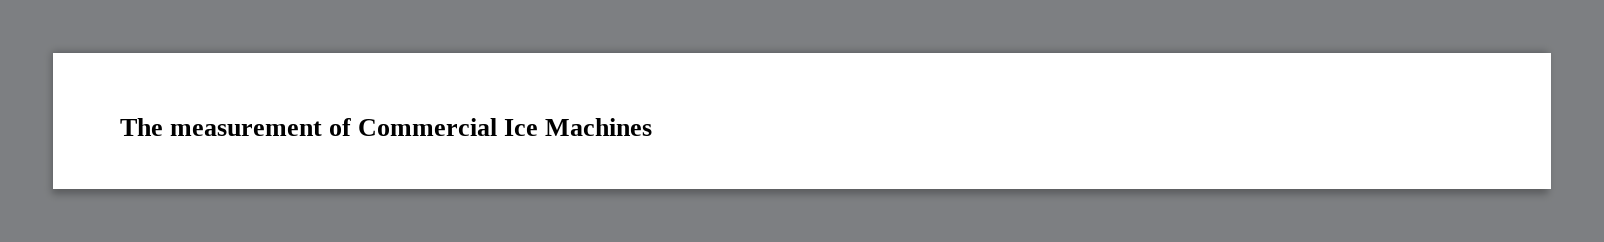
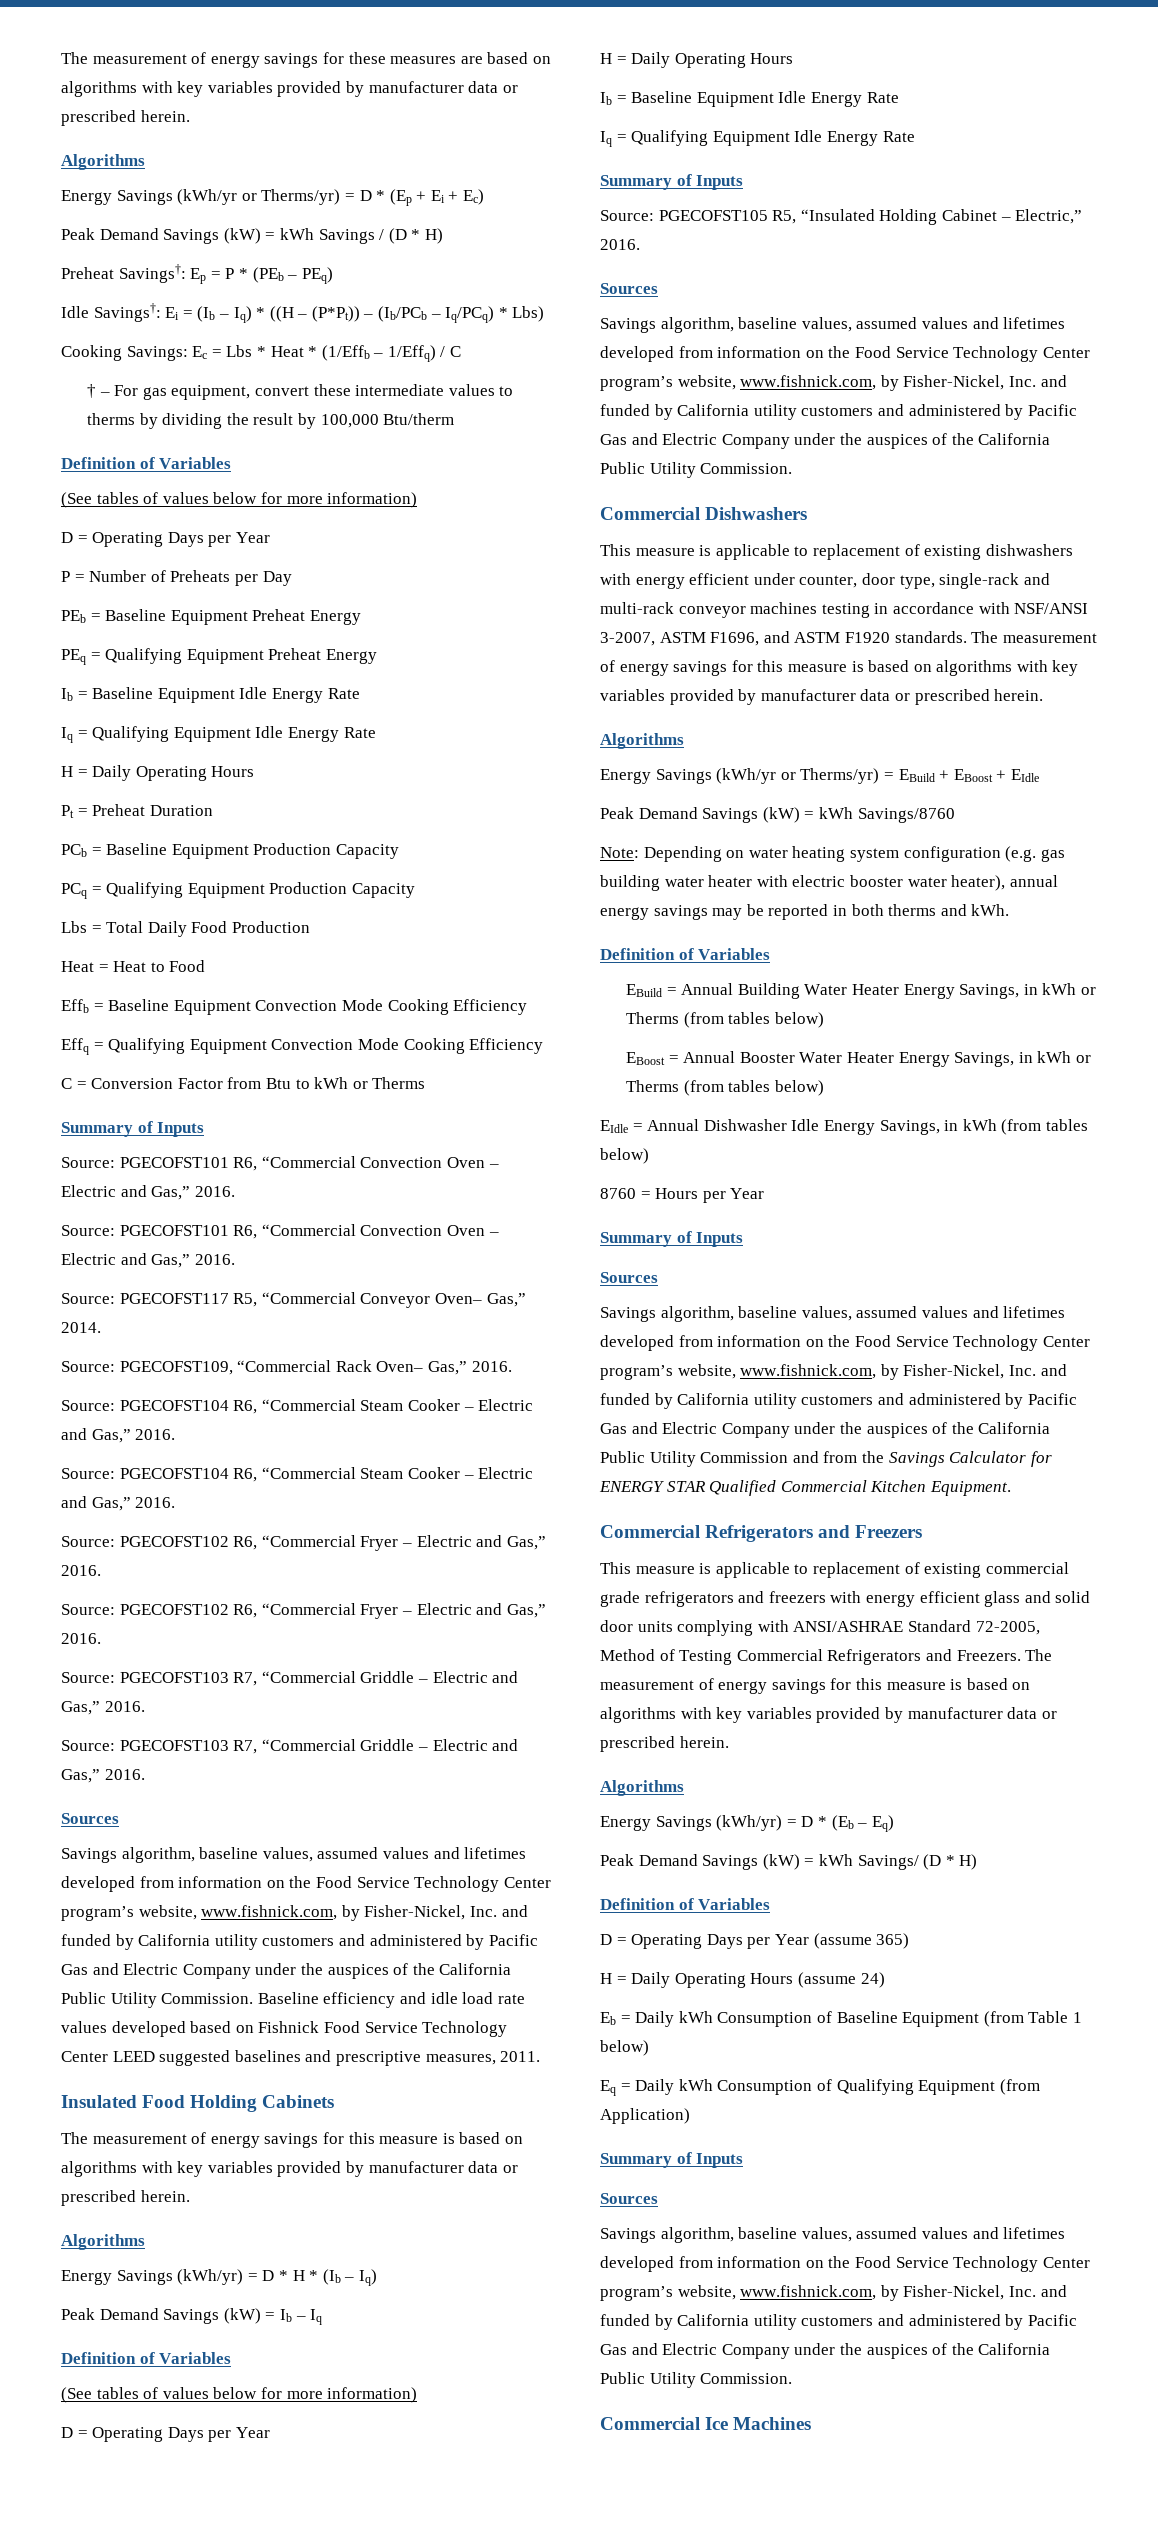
- The measurement of Commercial Ice Machines
+ The measurement of energy savings for these measures are based on algorithms with key variables provided by manufacturer data or prescribed herein.
+ Algorithms
+ Energy Savings (kWh/yr or Therms/yr) = D * (Ep + Ei + Ec)
+ Peak Demand Savings (kW) = kWh Savings / (D * H)
+ Preheat Savings†: Ep = P * (PEb – PEq)
+ Idle Savings†: Ei = (Ib – Iq) * ((H – (P*Pt)) – (Ib/PCb – Iq/PCq) * Lbs)
+ Cooking Savings: Ec = Lbs * Heat * (1/Effb – 1/Effq) / C
+ † – For gas equipment, convert these intermediate values to therms by dividing the result by 100,000 Btu/therm
+ Definition of Variables
+ (See tables of values below for more information)
+ D = Operating Days per Year
+ P = Number of Preheats per Day
+ PEb = Baseline Equipment Preheat Energy
+ PEq = Qualifying Equipment Preheat Energy
+ Ib = Baseline Equipment Idle Energy Rate
+ Iq = Qualifying Equipment Idle Energy Rate
+ H = Daily Operating Hours
+ Pt = Preheat Duration
+ PCb = Baseline Equipment Production Capacity
+ PCq = Qualifying Equipment Production Capacity
+ Lbs = Total Daily Food Production
+ Heat = Heat to Food
+ Effb = Baseline Equipment Convection Mode Cooking Efficiency
+ Effq = Qualifying Equipment Convection Mode Cooking Efficiency
+ C = Conversion Factor from Btu to kWh or Therms
+ Summary of Inputs
+ Source: PGECOFST101 R6, “Commercial Convection Oven – Electric and Gas,” 2016.
+ Source: PGECOFST101 R6, “Commercial Convection Oven – Electric and Gas,” 2016.
+ Source: PGECOFST117 R5, “Commercial Conveyor Oven– Gas,” 2014.
+ Source: PGECOFST109, “Commercial Rack Oven– Gas,” 2016.
+ Source: PGECOFST104 R6, “Commercial Steam Cooker – Electric and Gas,” 2016.
+ Source: PGECOFST104 R6, “Commercial Steam Cooker – Electric and Gas,” 2016.
+ Source: PGECOFST102 R6, “Commercial Fryer – Electric and Gas,” 2016.
+ Source: PGECOFST102 R6, “Commercial Fryer – Electric and Gas,” 2016.
+ Source: PGECOFST103 R7, “Commercial Griddle – Electric and Gas,” 2016.
+ Source: PGECOFST103 R7, “Commercial Griddle – Electric and Gas,” 2016.
+ Sources
+ Savings algorithm, baseline values, assumed values and lifetimes developed from information on the Food Service Technology Center program’s website, www.fishnick.com, by Fisher-Nickel, Inc. and funded by California utility customers and administered by Pacific Gas and Electric Company under the auspices of the California Public Utility Commission. Baseline efficiency and idle load rate values developed based on Fishnick Food Service Technology Center LEED suggested baselines and prescriptive measures, 2011.
+ Insulated Food Holding Cabinets
+ The measurement of energy savings for this measure is based on algorithms with key variables provided by manufacturer data or prescribed herein.
+ Algorithms
+ Energy Savings (kWh/yr) = D * H * (Ib – Iq)
+ Peak Demand Savings (kW) = Ib – Iq
+ Definition of Variables
+ (See tables of values below for more information)
+ D = Operating Days per Year
+ H = Daily Operating Hours
+ Ib = Baseline Equipment Idle Energy Rate
+ Iq = Qualifying Equipment Idle Energy Rate
+ Summary of Inputs
+ Source: PGECOFST105 R5, “Insulated Holding Cabinet – Electric,” 2016.
+ Sources
+ Savings algorithm, baseline values, assumed values and lifetimes developed from information on the Food Service Technology Center program’s website, www.fishnick.com, by Fisher-Nickel, Inc. and funded by California utility customers and administered by Pacific Gas and Electric Company under the auspices of the California Public Utility Commission.
+ Commercial Dishwashers
+ This measure is applicable to replacement of existing dishwashers with energy efficient under counter, door type, single-rack and multi-rack conveyor machines testing in accordance with NSF/ANSI 3-2007, ASTM F1696, and ASTM F1920 standards. The measurement of energy savings for this measure is based on algorithms with key variables provided by manufacturer data or prescribed herein.
+ Algorithms
+ Energy Savings (kWh/yr or Therms/yr) = EBuild + EBoost + EIdle
+ Peak Demand Savings (kW) = kWh Savings/8760
+ Note: Depending on water heating system configuration (e.g. gas building water heater with electric booster water heater), annual energy savings may be reported in both therms and kWh.
+ Definition of Variables
+ EBuild = Annual Building Water Heater Energy Savings, in kWh or Therms (from tables below)
+ EBoost = Annual Booster Water Heater Energy Savings, in kWh or Therms (from tables below)
+ EIdle = Annual Dishwasher Idle Energy Savings, in kWh (from tables below)
+ 8760 = Hours per Year
+ Summary of Inputs
+ Sources
+ Savings algorithm, baseline values, assumed values and lifetimes developed from information on the Food Service Technology Center program’s website, www.fishnick.com, by Fisher-Nickel, Inc. and funded by California utility customers and administered by Pacific Gas and Electric Company under the auspices of the California Public Utility Commission and from the Savings Calculator for ENERGY STAR Qualified Commercial Kitchen Equipment.
+ Commercial Refrigerators and Freezers
+ This measure is applicable to replacement of existing commercial grade refrigerators and freezers with energy efficient glass and solid door units complying with ANSI/ASHRAE Standard 72-2005, Method of Testing Commercial Refrigerators and Freezers. The measurement of energy savings for this measure is based on algorithms with key variables provided by manufacturer data or prescribed herein.
+ Algorithms
+ Energy Savings (kWh/yr) = D * (Eb – Eq)
+ Peak Demand Savings (kW) = kWh Savings/ (D * H)
+ Definition of Variables
+ D = Operating Days per Year (assume 365)
+ H = Daily Operating Hours (assume 24)
+ Eb = Daily kWh Consumption of Baseline Equipment (from Table 1 below)
+ Eq = Daily kWh Consumption of Qualifying Equipment (from Application)
+ Summary of Inputs
+ Sources
+ Savings algorithm, baseline values, assumed values and lifetimes developed from information on the Food Service Technology Center program’s website, www.fishnick.com, by Fisher-Nickel, Inc. and funded by California utility customers and administered by Pacific Gas and Electric Company under the auspices of the California Public Utility Commission.
+ Commercial Ice Machines

